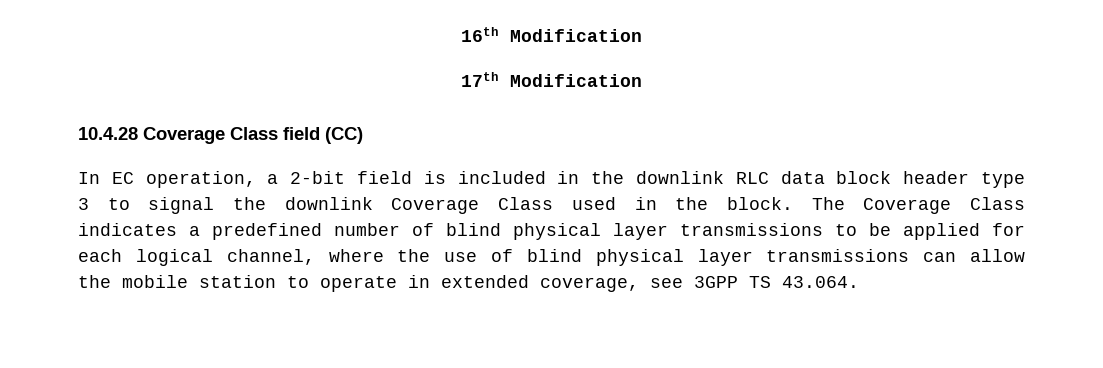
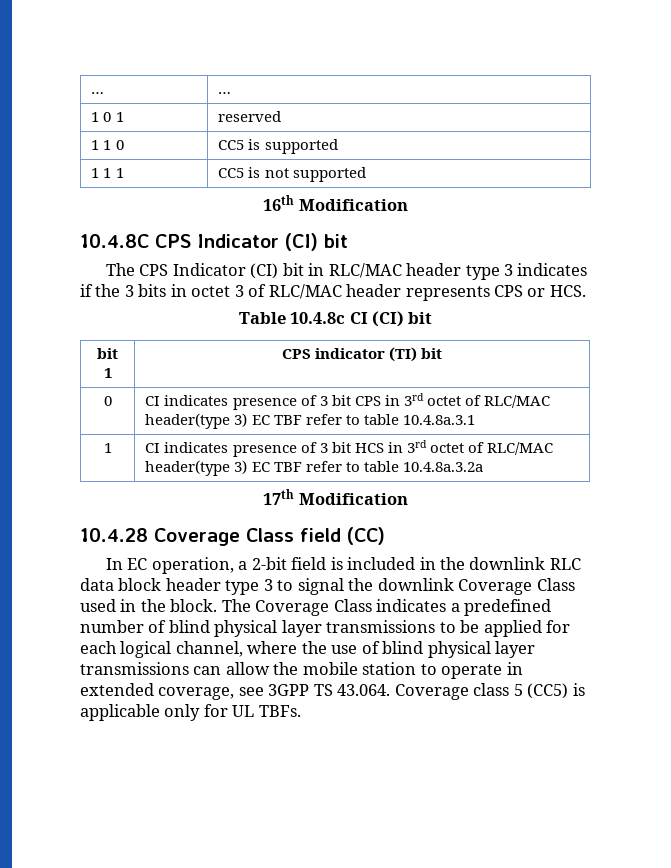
+ … | …
+ 1 0 1 | reserved
+ 1 1 0 | CC5 is supported
+ 1 1 1 | CC5 is not supported
  16th Modification
+ 10.4.8C CPS Indicator (CI) bit
+ The CPS Indicator (CI) bit in RLC/MAC header type 3 indicates if the 3 bits in octet 3 of RLC/MAC header represents CPS or HCS.
+ Table 10.4.8c CI (CI) bit
+ bit 1 | CPS indicator (TI) bit
+ 0 | CI indicates presence of 3 bit CPS in 3rd octet of RLC/MAC header(type 3) EC TBF refer to table 10.4.8a.3.1
+ 1 | CI indicates presence of 3 bit HCS in 3rd octet of RLC/MAC header(type 3) EC TBF refer to table 10.4.8a.3.2a
- The Coverage Class indicates a predefined number of blind physical layer transmissions to be applied for each logical channel, where the use of blind physical layer transmissions can allow the mobile station to operate in extended coverage, see 3GPP TS 43.064.
+ The Coverage Class indicates a predefined number of blind physical layer transmissions to be applied for each logical channel, where the use of blind physical layer transmissions can allow the mobile station to operate in extended coverage, see 3GPP TS 43.064. Coverage class 5 (CC5) is applicable only for UL TBFs.

